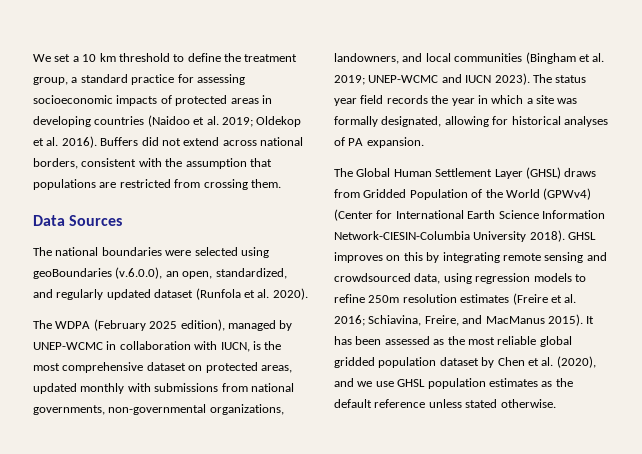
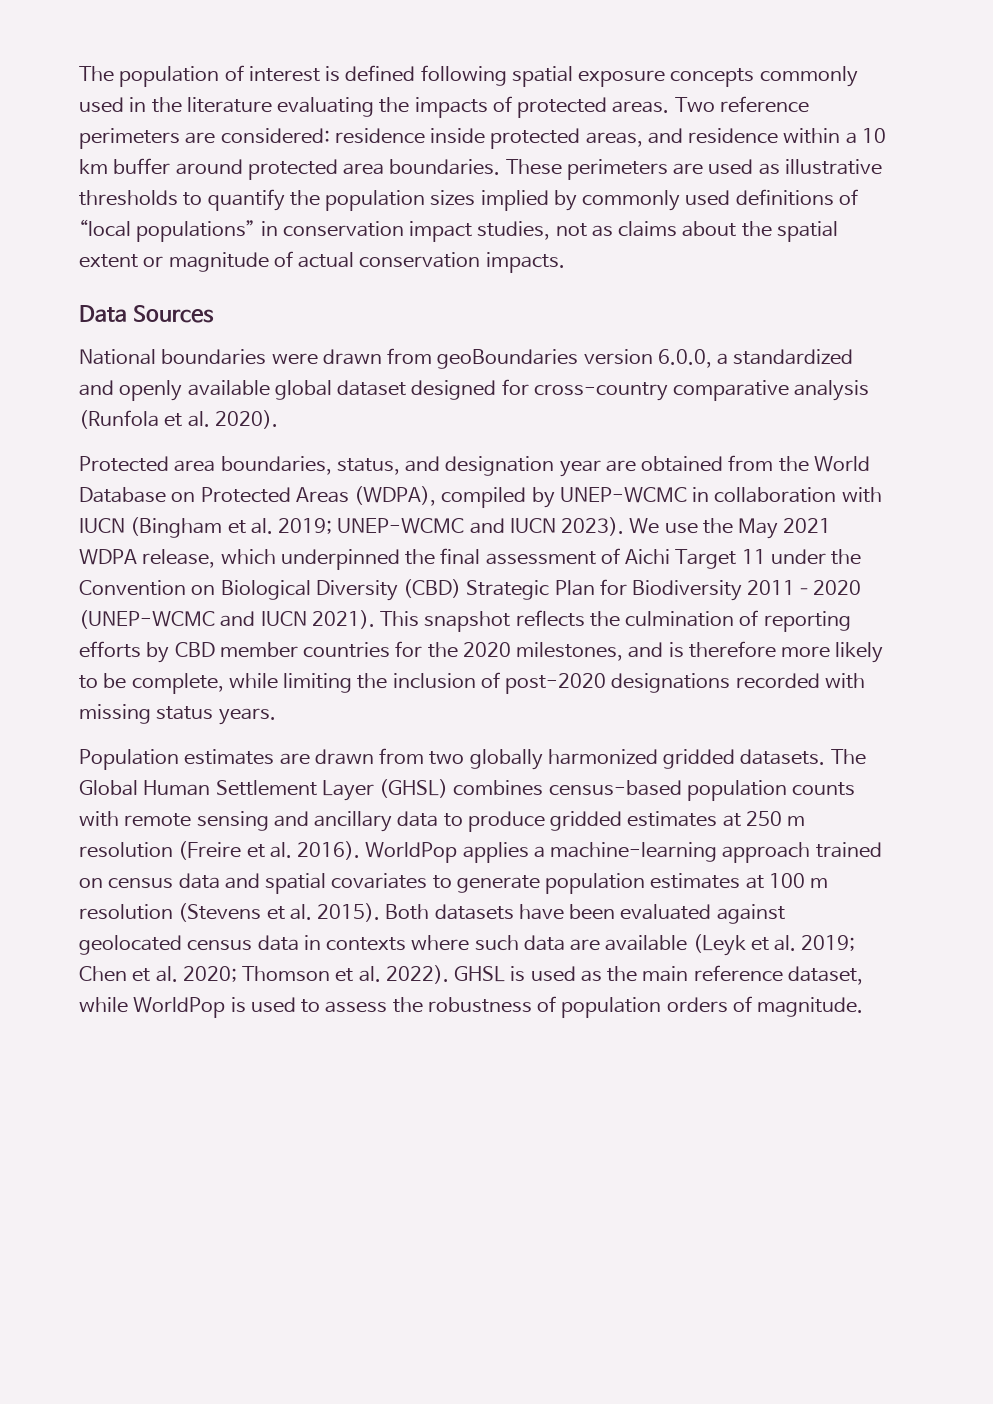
- We set a 10 km threshold to define the treatment group, a standard practice for assessing socioeconomic impacts of protected areas in developing countries (Naidoo et al. 2019; Oldekop et al. 2016). Buffers did not extend across national borders, consistent with the assumption that populations are restricted from crossing them.
+ The population of interest is defined following spatial exposure concepts commonly used in the literature evaluating the impacts of protected areas. Two reference perimeters are considered: residence inside protected areas, and residence within a 10 km buffer around protected area boundaries. These perimeters are used as illustrative thresholds to quantify the population sizes implied by commonly used definitions of “local populations” in conservation impact studies, not as claims about the spatial extent or magnitude of actual conservation impacts.
  Data Sources
- The national boundaries were selected using geoBoundaries (v.6.0.0), an open, standardized, and regularly updated dataset (Runfola et al. 2020).
- The WDPA (February 2025 edition), managed by UNEP-WCMC in collaboration with IUCN, is the most comprehensive dataset on protected areas, updated monthly with submissions from national governments, non-governmental organizations, landowners, and local communities (Bingham et al. 2019; UNEP-WCMC and IUCN 2023).
+ National boundaries were drawn from geoBoundaries version 6.0.0, a standardized and openly available global dataset designed for cross-country comparative analysis (Runfola et al. 2020).
+ Protected area boundaries, status, and designation year are obtained from the World Database on Protected Areas (WDPA), compiled by UNEP-WCMC in collaboration with IUCN (Bingham et al. 2019; UNEP-WCMC and IUCN 2023).
- The status year field records the year in which a site was formally designated, allowing for historical analyses of PA expansion.
- The Global Human Settlement Layer (GHSL) draws from Gridded Population of the World (GPWv4) (Center for International Earth Science Information Network-CIESIN-Columbia University 2018). GHSL improves on this by integrating remote sensing and crowdsourced data, using regression models to refine 250m resolution estimates (Freire et al. 2016; Schiavina, Freire, and MacManus 2015). It has been assessed as the most reliable global gridded population dataset by Chen et al. (2020), and we use GHSL population estimates as the default reference unless stated otherwise.
+ We use the May 2021 WDPA release, which underpinned the final assessment of Aichi Target 11 under the Convention on Biological Diversity (CBD) Strategic Plan for Biodiversity 2011–2020 (UNEP-WCMC and IUCN 2021). This snapshot reflects the culmination of reporting efforts by CBD member countries for the 2020 milestones, and is therefore more likely to be complete, while limiting the inclusion of post-2020 designations recorded with missing status years.
+ Population estimates are drawn from two globally harmonized gridded datasets. The Global Human Settlement Layer (GHSL) combines census-based population counts with remote sensing and ancillary data to produce gridded estimates at 250 m resolution (Freire et al. 2016). WorldPop applies a machine-learning approach trained on census data and spatial covariates to generate population estimates at 100 m resolution (Stevens et al. 2015). Both datasets have been evaluated against geolocated census data in contexts where such data are available (Leyk et al. 2019; Chen et al. 2020; Thomson et al. 2022). GHSL is used as the main reference dataset, while WorldPop is used to assess the robustness of population orders of magnitude.

